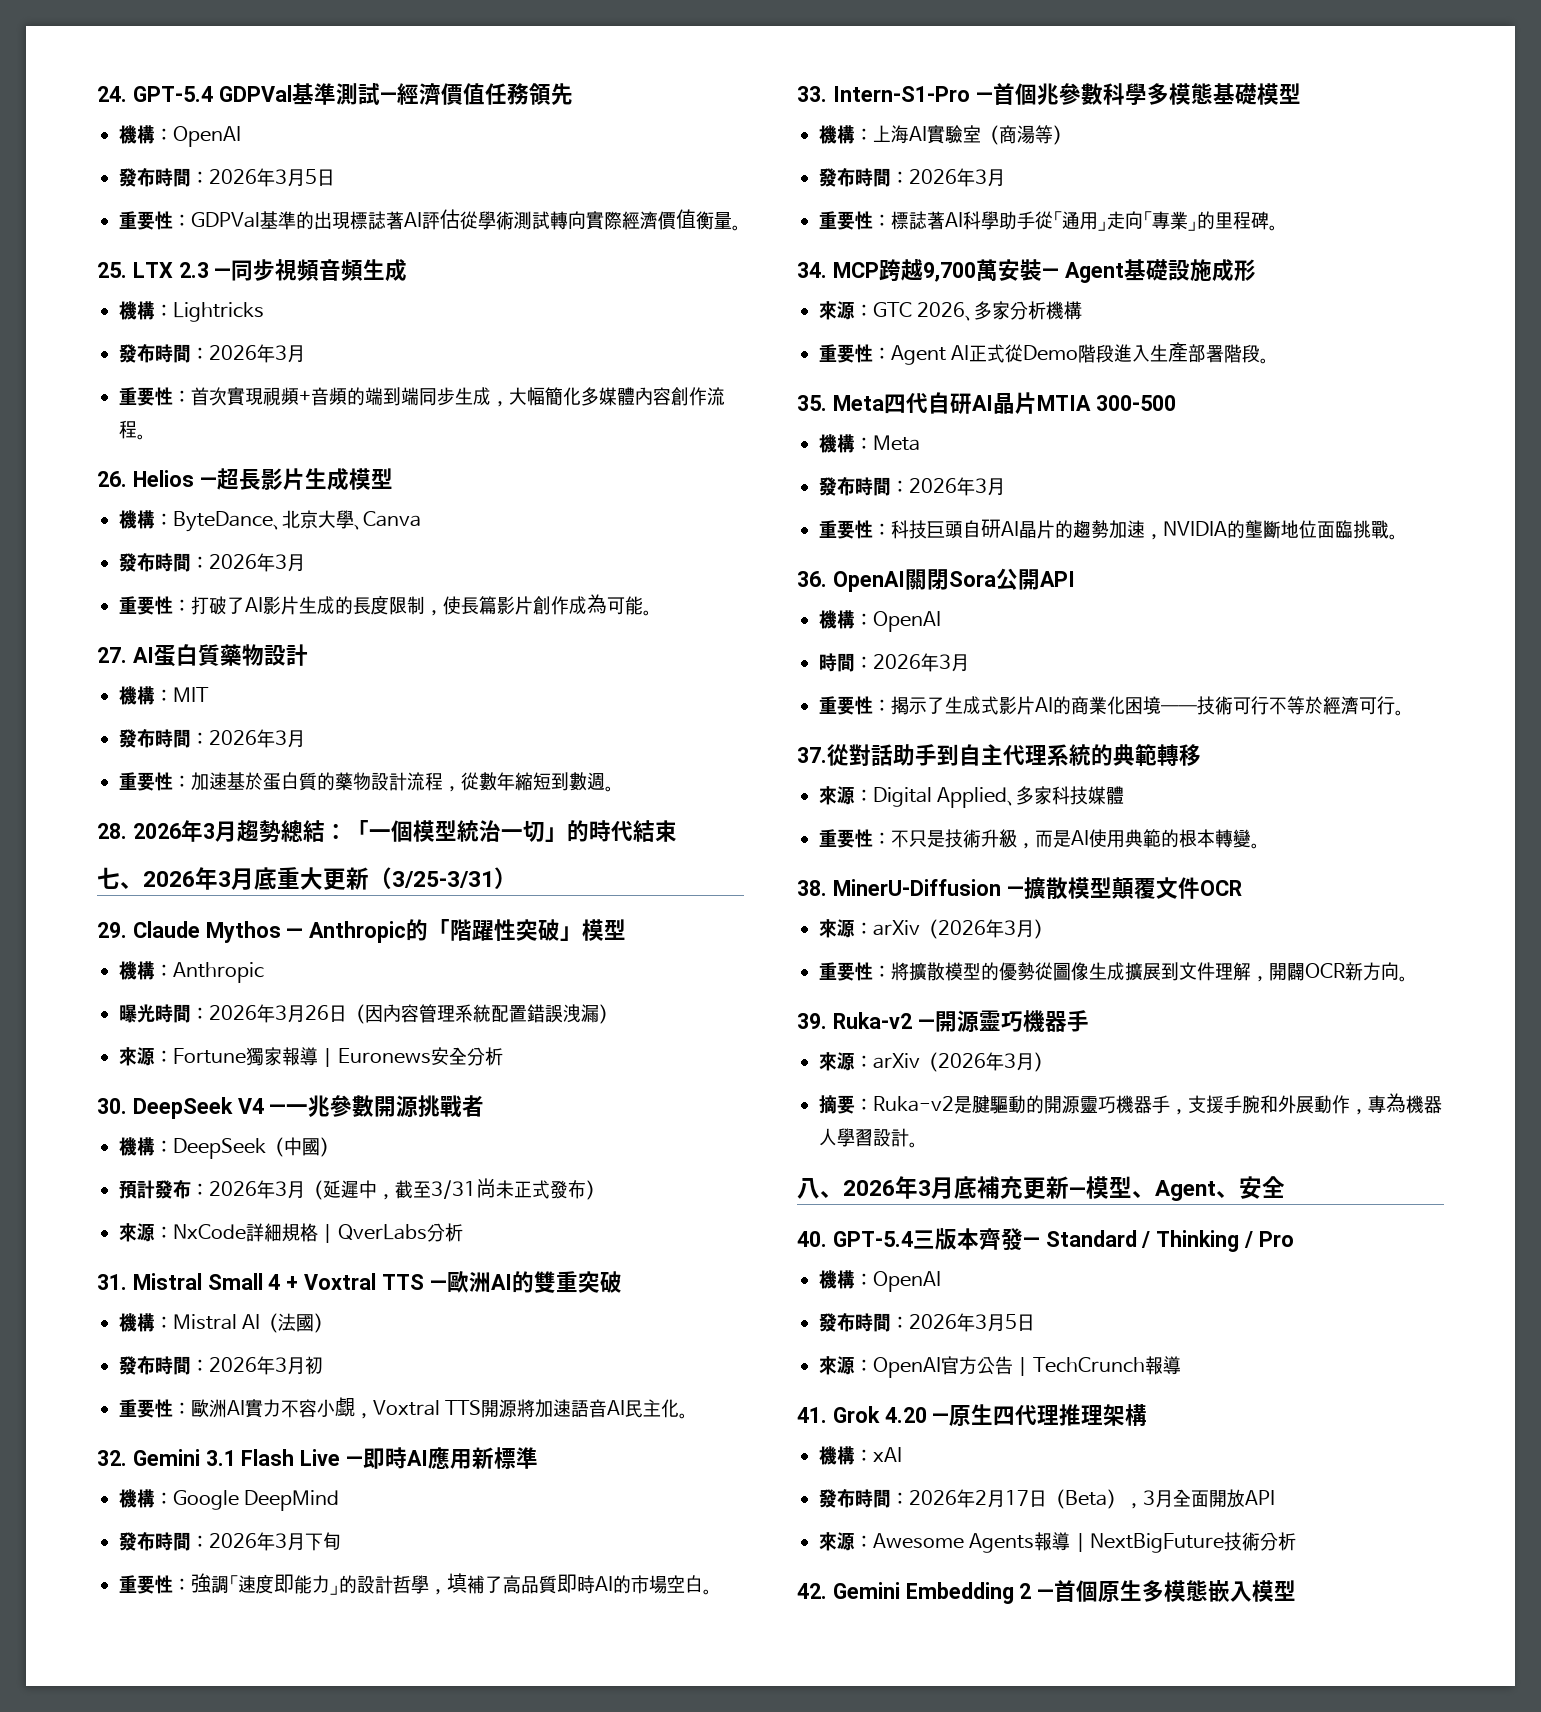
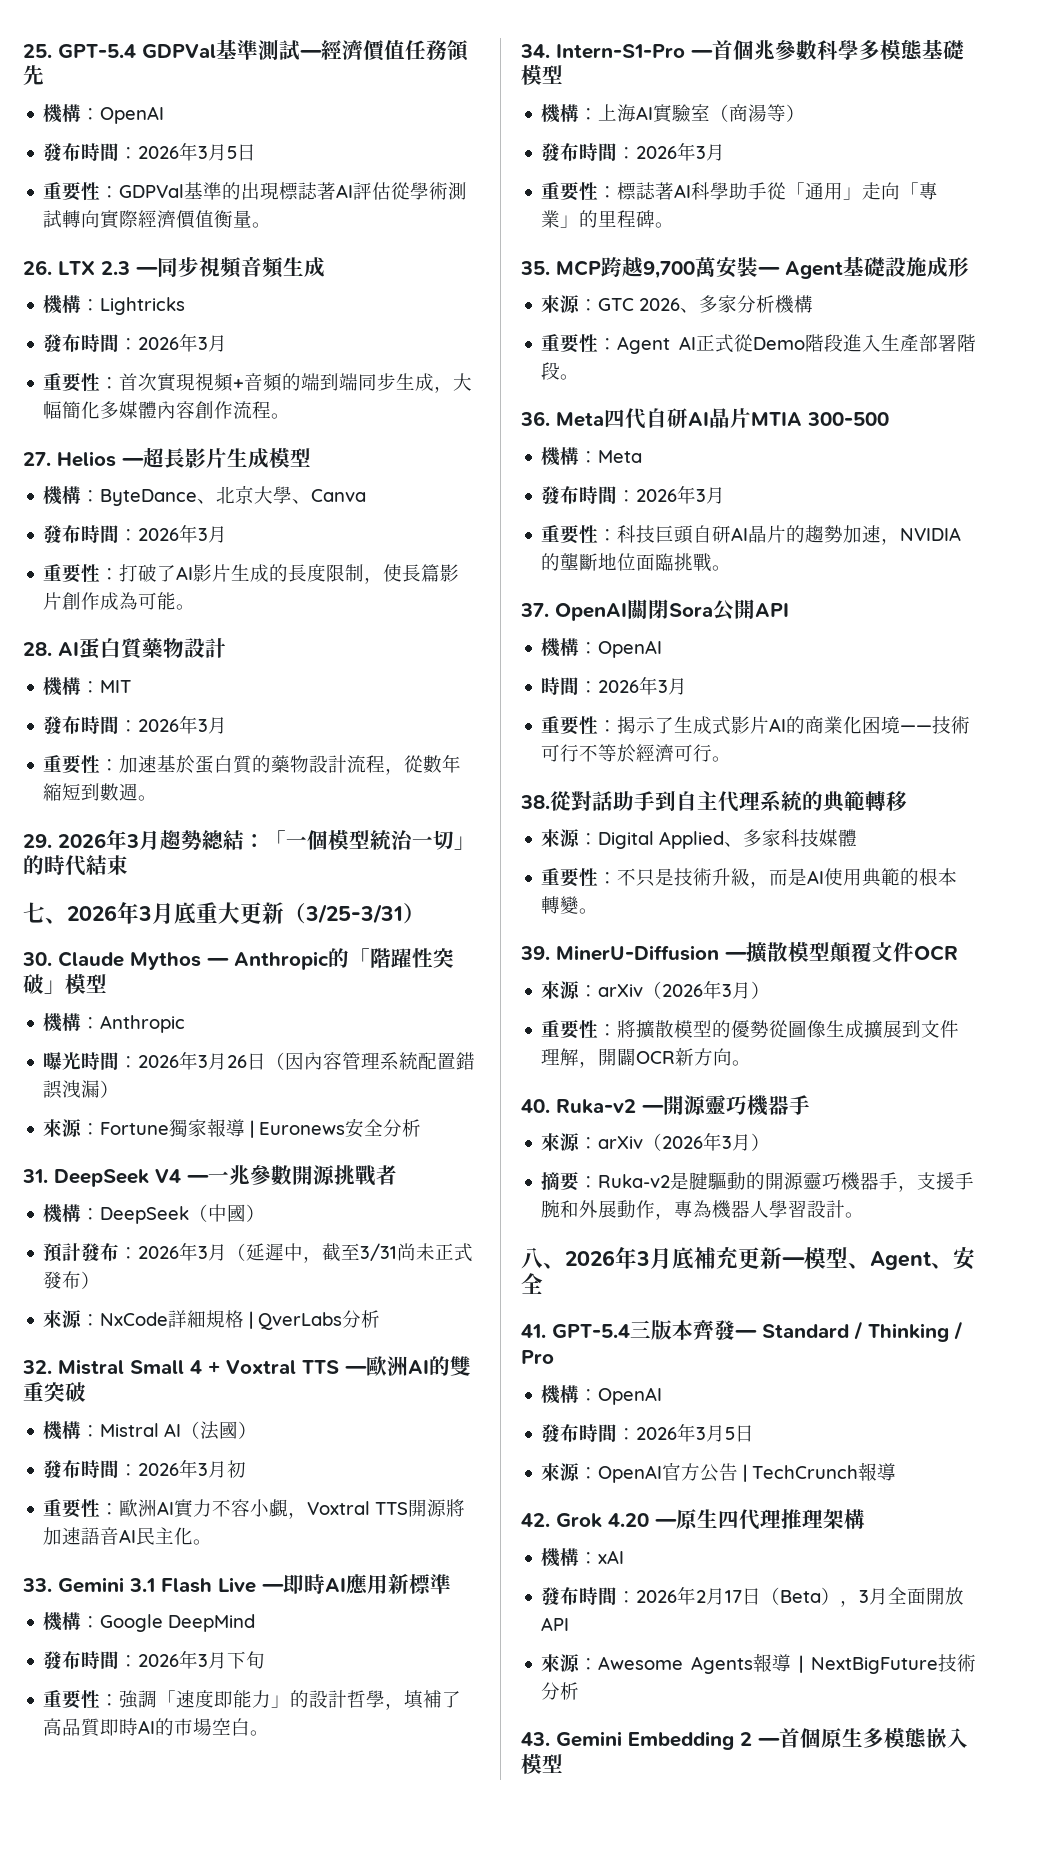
- 24. GPT-5.4 GDPVal基準測試—經濟價值任務領先
+ 25. GPT-5.4 GDPVal基準測試—經濟價值任務領先
- 25. LTX 2.3 —同步視頻音頻生成
+ 26. LTX 2.3 —同步視頻音頻生成
- 26. Helios —超長影片生成模型
+ 27. Helios —超長影片生成模型
- 27. AI蛋白質藥物設計
+ 28. AI蛋白質藥物設計
- 28. 2026年3月趨勢總結：「一個模型統治一切」的時代結束
+ 29. 2026年3月趨勢總結：「一個模型統治一切」的時代結束
- 29. Claude Mythos — Anthropic的「階躍性突破」模型
+ 30. Claude Mythos — Anthropic的「階躍性突破」模型
- 30. DeepSeek V4 —一兆參數開源挑戰者
+ 31. DeepSeek V4 —一兆參數開源挑戰者
- 31. Mistral Small 4 + Voxtral TTS —歐洲AI的雙重突破
+ 32. Mistral Small 4 + Voxtral TTS —歐洲AI的雙重突破
- 32. Gemini 3.1 Flash Live —即時AI應用新標準
+ 33. Gemini 3.1 Flash Live —即時AI應用新標準
- 33. Intern-S1-Pro —首個兆參數科學多模態基礎模型
+ 34. Intern-S1-Pro —首個兆參數科學多模態基礎模型
- 34. MCP跨越9,700萬安裝— Agent基礎設施成形
+ 35. MCP跨越9,700萬安裝— Agent基礎設施成形
- 35. Meta四代自研AI晶片MTIA 300-500
+ 36. Meta四代自研AI晶片MTIA 300-500
- 36. OpenAI關閉Sora公開API
+ 37. OpenAI關閉Sora公開API
- 37.從對話助手到自主代理系統的典範轉移
+ 38.從對話助手到自主代理系統的典範轉移
- 38. MinerU-Diffusion —擴散模型顛覆文件OCR
+ 39. MinerU-Diffusion —擴散模型顛覆文件OCR
- 39. Ruka-v2 —開源靈巧機器手
+ 40. Ruka-v2 —開源靈巧機器手
- 40. GPT-5.4三版本齊發— Standard / Thinking / Pro
+ 41. GPT-5.4三版本齊發— Standard / Thinking / Pro
- 41. Grok 4.20 —原生四代理推理架構
+ 42. Grok 4.20 —原生四代理推理架構
- 42. Gemini Embedding 2 —首個原生多模態嵌入模型
+ 43. Gemini Embedding 2 —首個原生多模態嵌入模型

